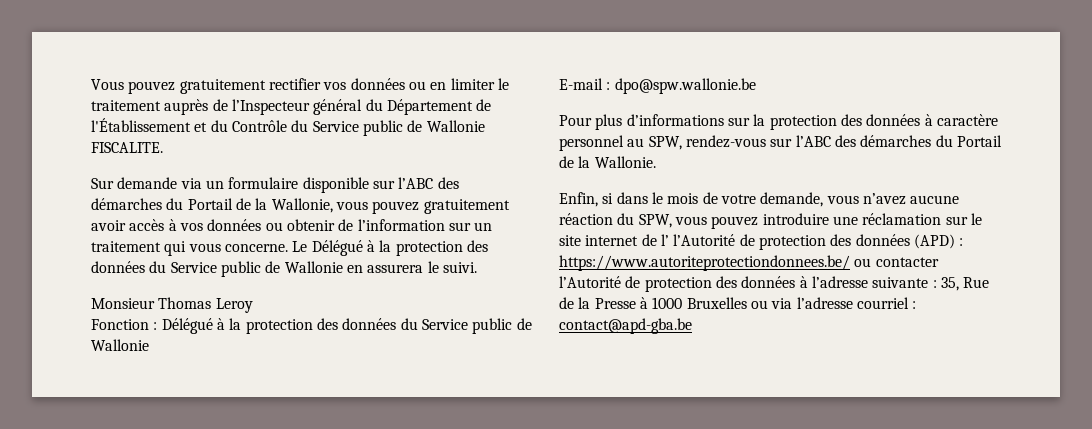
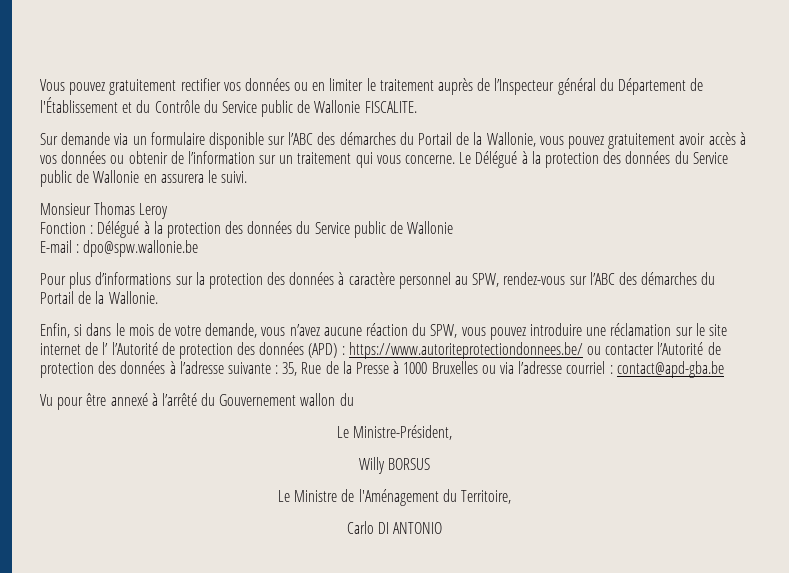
+ Vu pour être annexé à l’arrêté du Gouvernement wallon du
+ Le Ministre-Président,
+ Willy BORSUS
+ Le Ministre de l'Aménagement du Territoire,
+ Carlo DI ANTONIO

